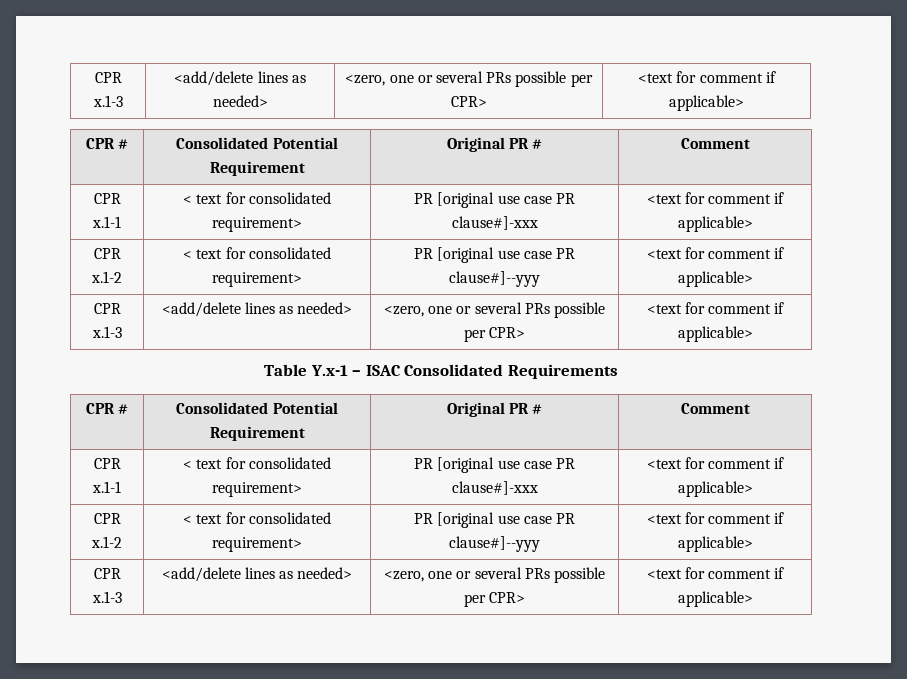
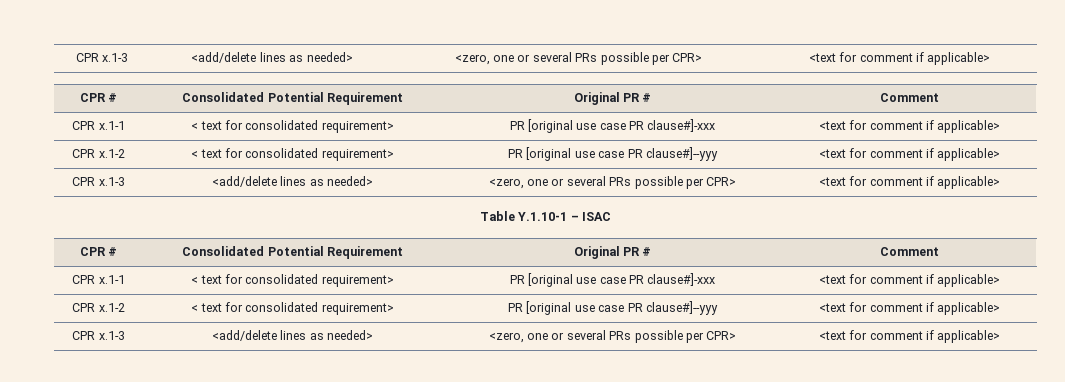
- Table Y.x-1 – ISAC Consolidated Requirements
+ Table Y.1.10-1 – ISAC

